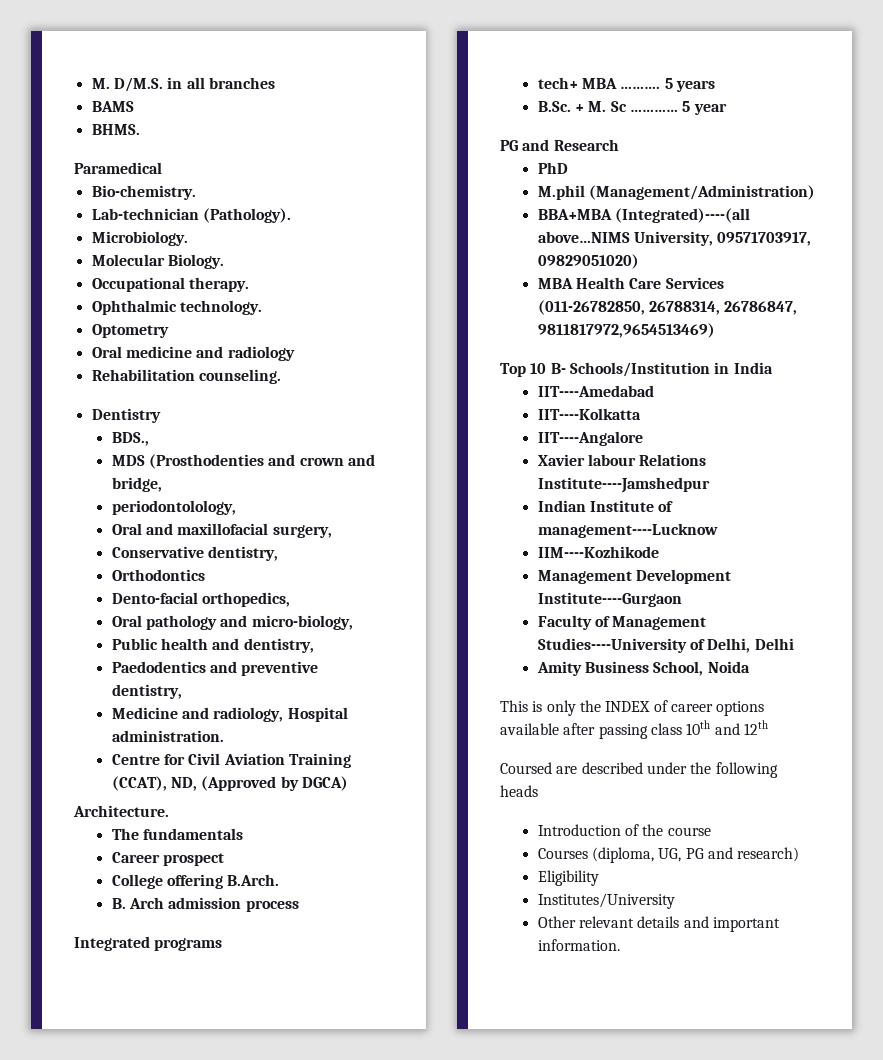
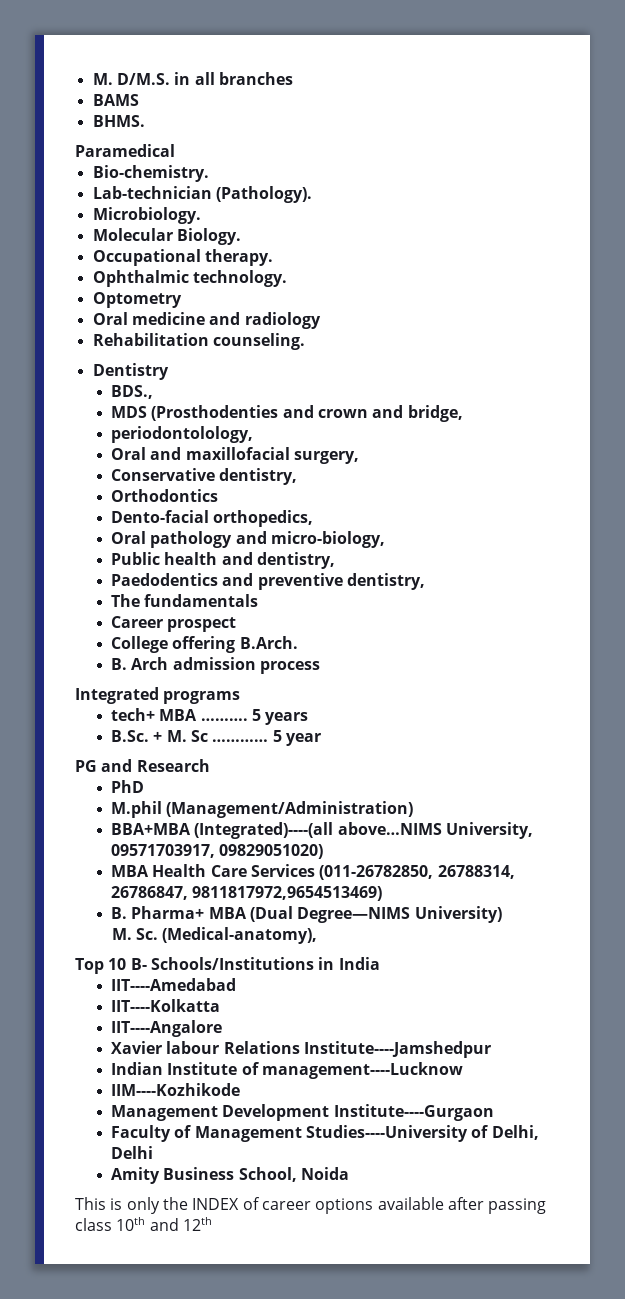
- Medicine and radiology, Hospital administration.
- Centre for Civil Aviation Training (CCAT), ND, (Approved by DGCA)
- Architecture.
+ B. Pharma+ MBA (Dual Degree—NIMS University)
+ M. Sc. (Medical-anatomy),
- Top 10 B- Schools/Institution in India
+ Top 10 B- Schools/Institutions in India
- Coursed are described under the following heads
- Introduction of the course
- Courses (diploma, UG, PG and research)
- Eligibility
- Institutes/University
- Other relevant details and important information.

